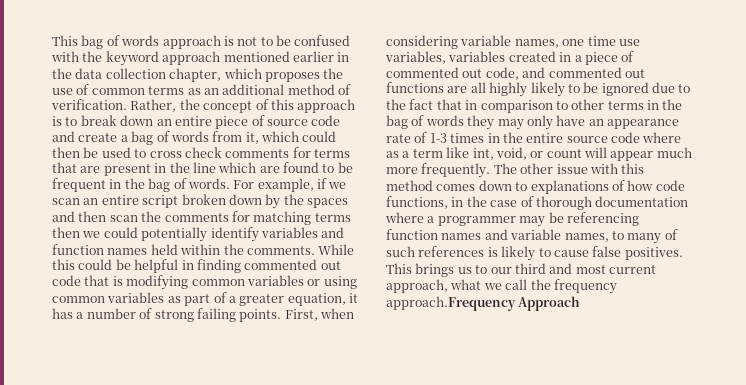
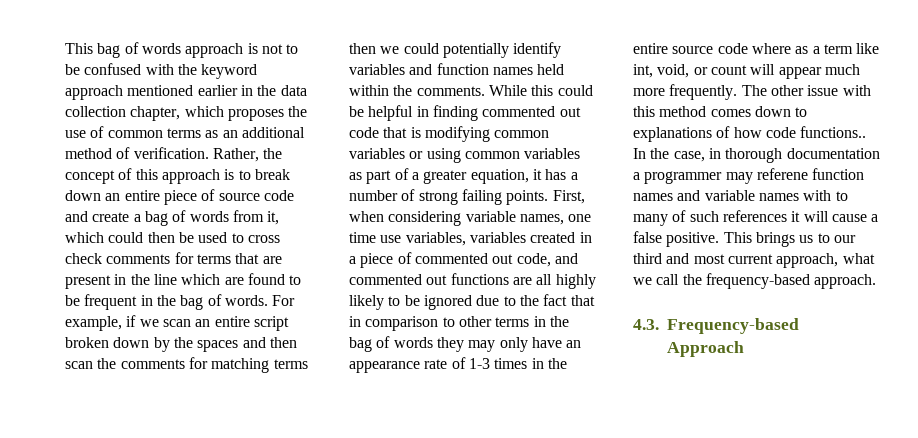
- The other issue with this method comes down to explanations of how code functions, in the case of thorough documentation where a programmer may be referencing function names and variable names, to many of such references is likely to cause false positives.
+ The other issue with this method comes down to explanations of how code functions.. In the case, in thorough documentation a programmer may referene function names and variable names with to many of such references it will cause a false positive.
- This brings us to our third and most current approach, what we call the frequency approach.Frequency Approach
+ This brings us to our third and most current approach, what we call the frequency-based approach.
+ 4.3. Frequency-based Approach

